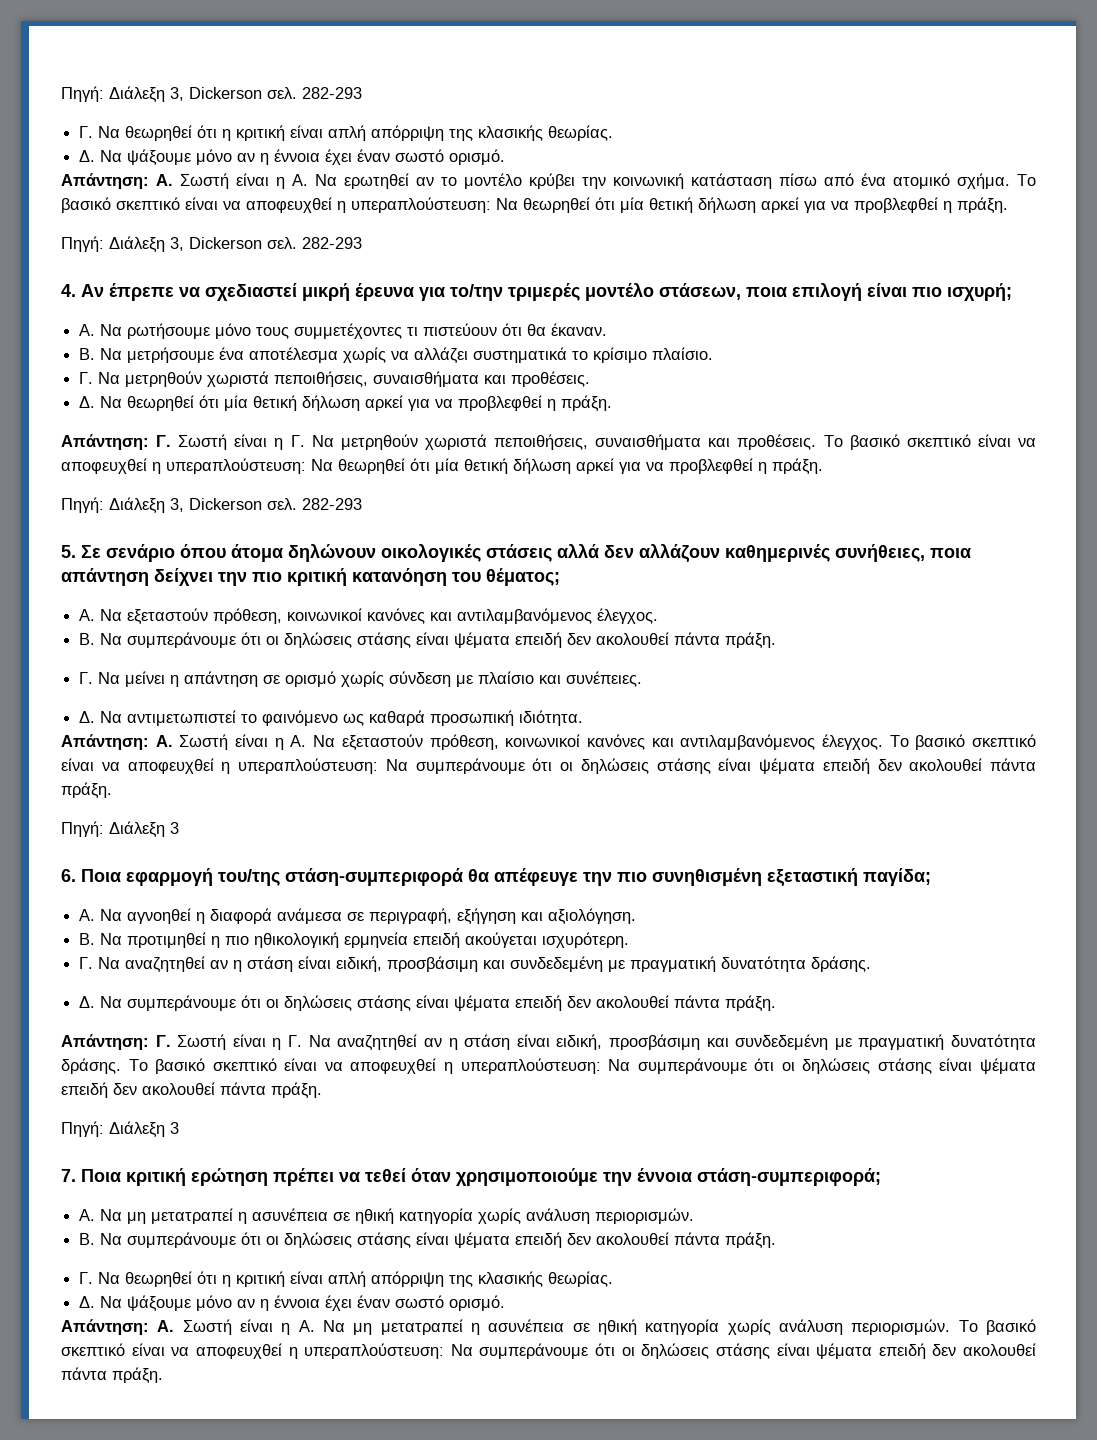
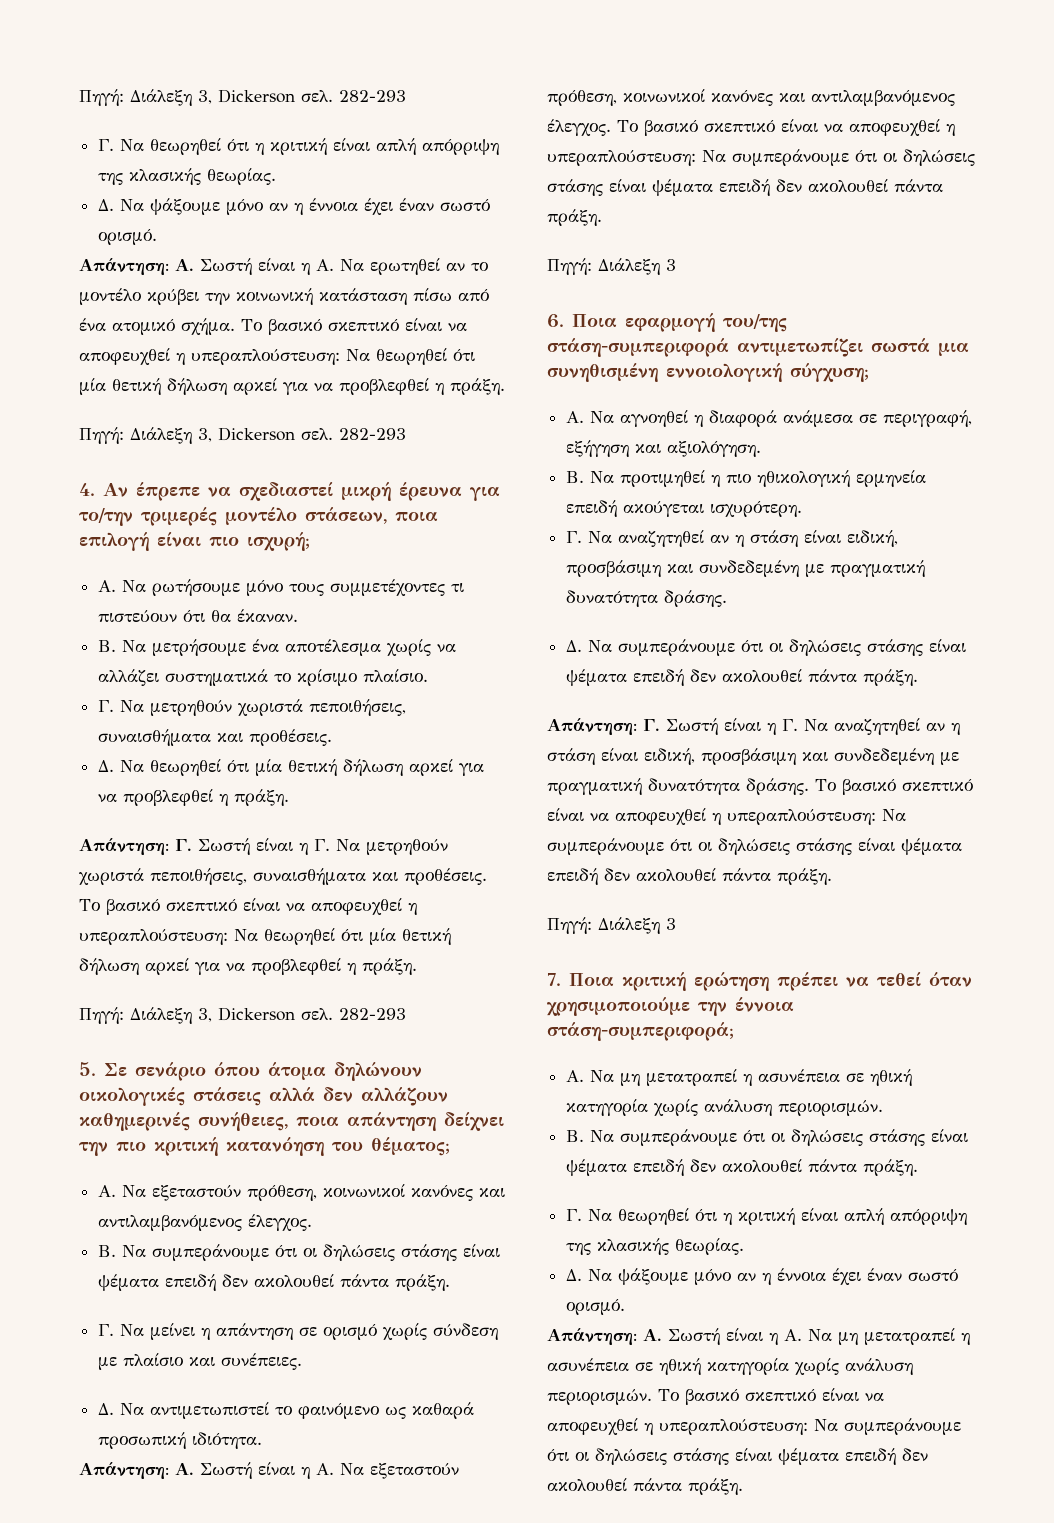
- 6. Ποια εφαρμογή του/της στάση-συμπεριφορά θα απέφευγε την πιο συνηθισμένη εξεταστική παγίδα;
+ 6. Ποια εφαρμογή του/της στάση-συμπεριφορά αντιμετωπίζει σωστά μια συνηθισμένη εννοιολογική σύγχυση;

